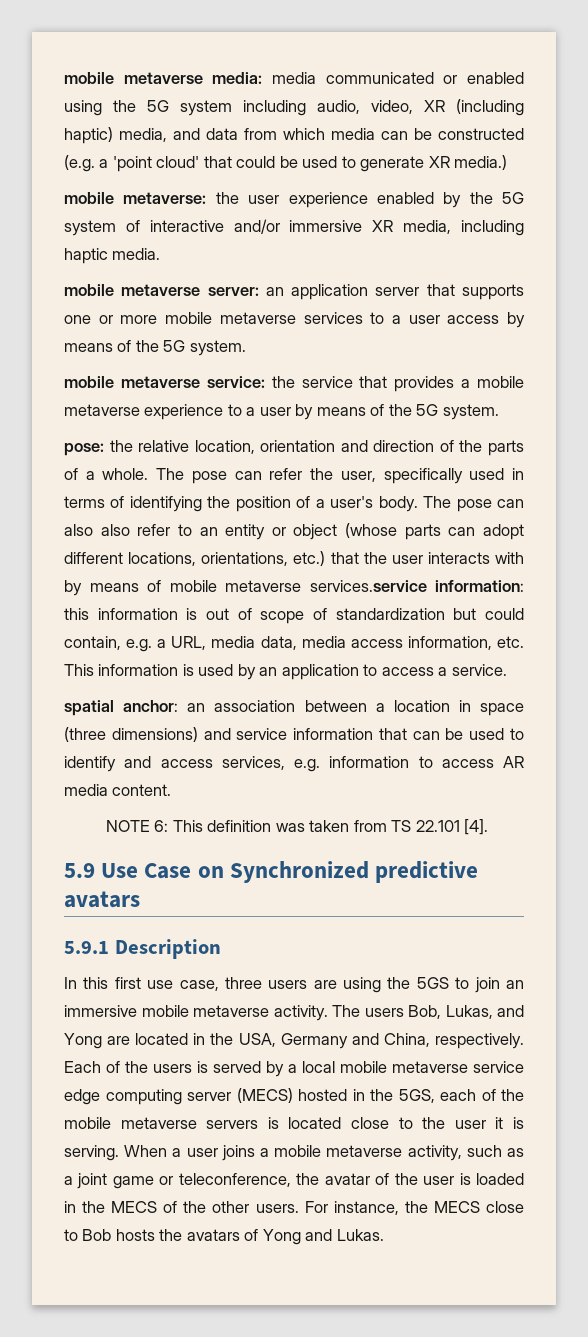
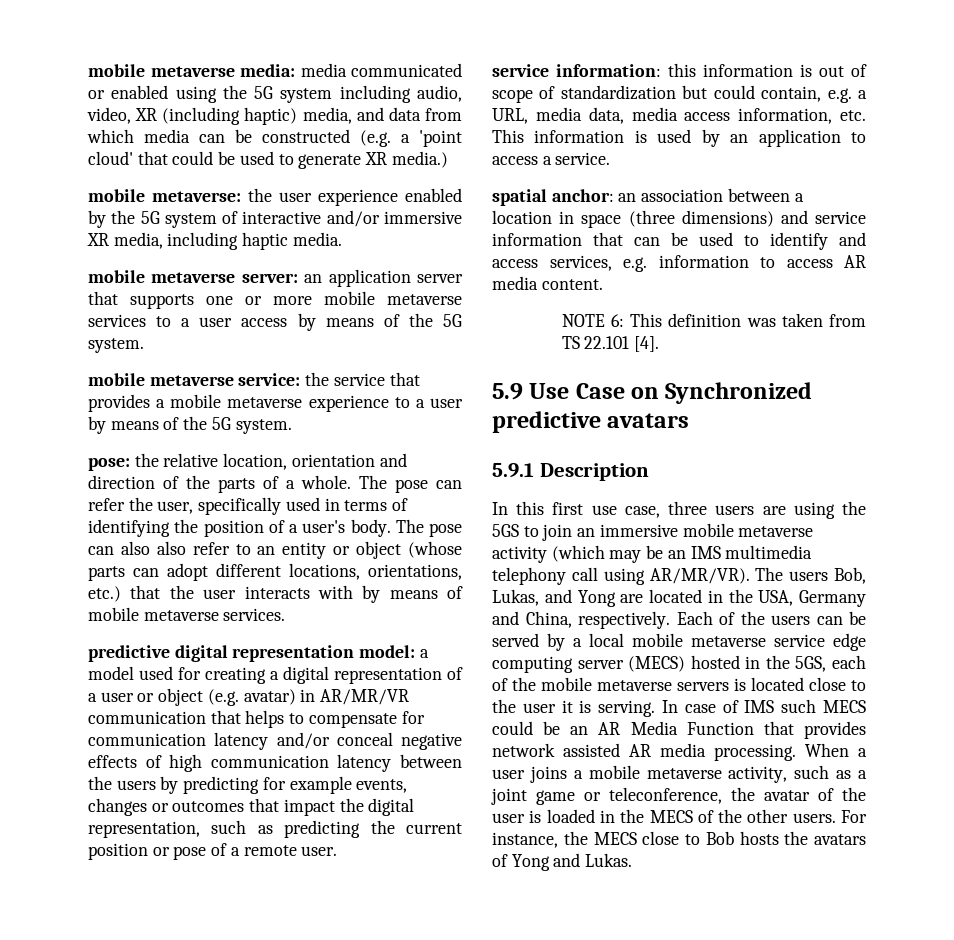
- The pose can also also refer to an entity or object (whose parts can adopt different locations, orientations, etc.) that the user interacts with by means of mobile metaverse services.service information:
+ The pose can also also refer to an entity or object (whose parts can adopt different locations, orientations, etc.) that the user interacts with by means of mobile metaverse services.
+ predictive digital representation model: a model used for creating a digital representation of a user or object (e.g. avatar) in AR/MR/VR communication that helps to compensate for communication latency and/or conceal negative effects of high communication latency between the users by predicting for example events, changes or outcomes that impact the digital representation, such as predicting the current position or pose of a remote user.
+ service information:
- In this first use case, three users are using the 5GS to join an immersive mobile metaverse activity.
+ In this first use case, three users are using the 5GS to join an immersive mobile metaverse activity (which may be an IMS multimedia telephony call using AR/MR/VR).
- Each of the users is served by a local mobile metaverse service edge computing server (MECS) hosted in the 5GS, each of the mobile metaverse servers is located close to the user it is serving.
+ Each of the users can be served by a local mobile metaverse service edge computing server (MECS) hosted in the 5GS, each of the mobile metaverse servers is located close to the user it is serving.
+ In case of IMS such MECS could be an AR Media Function that provides network assisted AR media processing.

